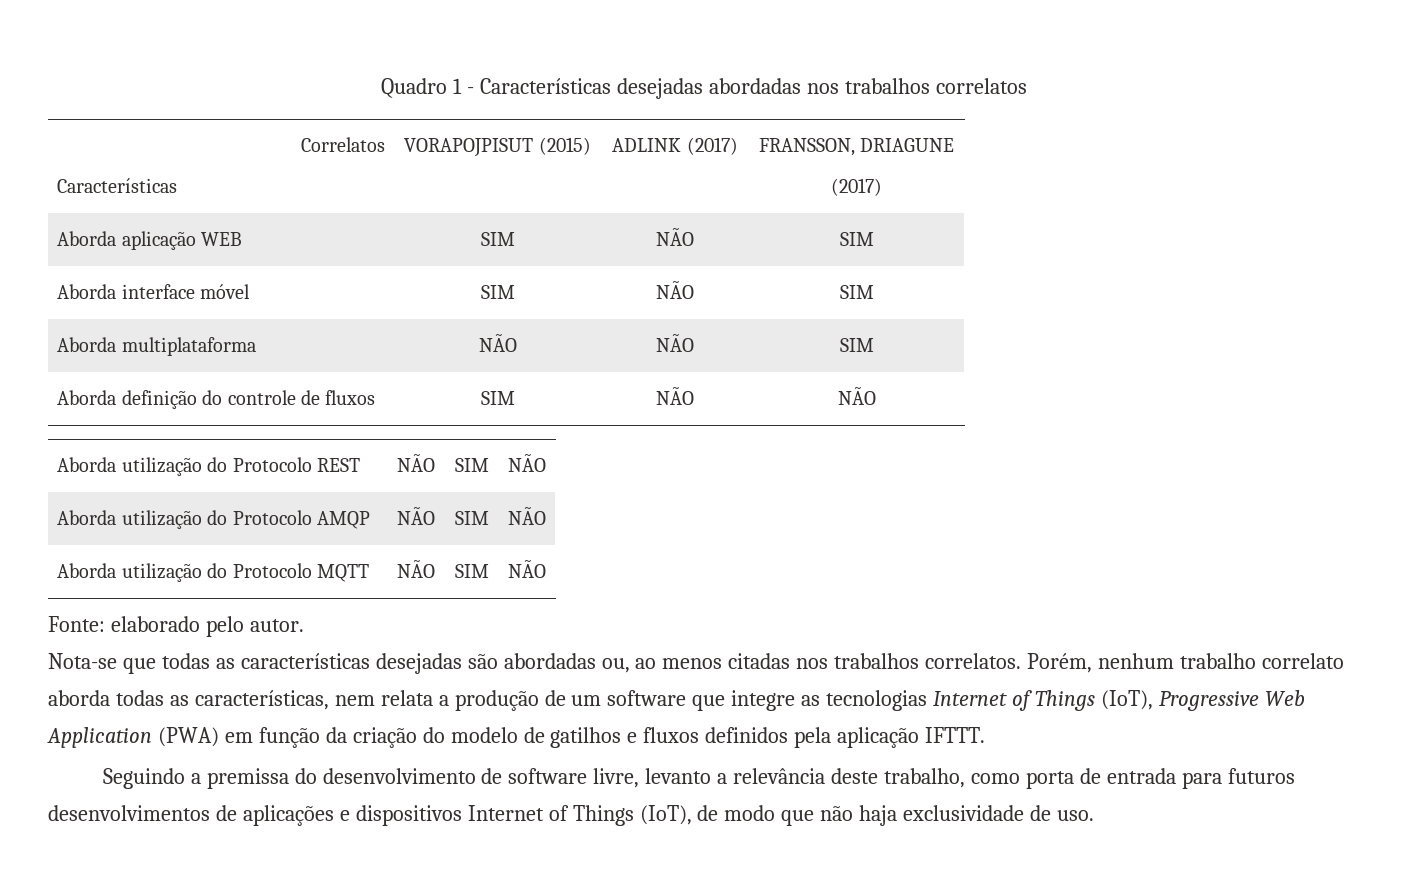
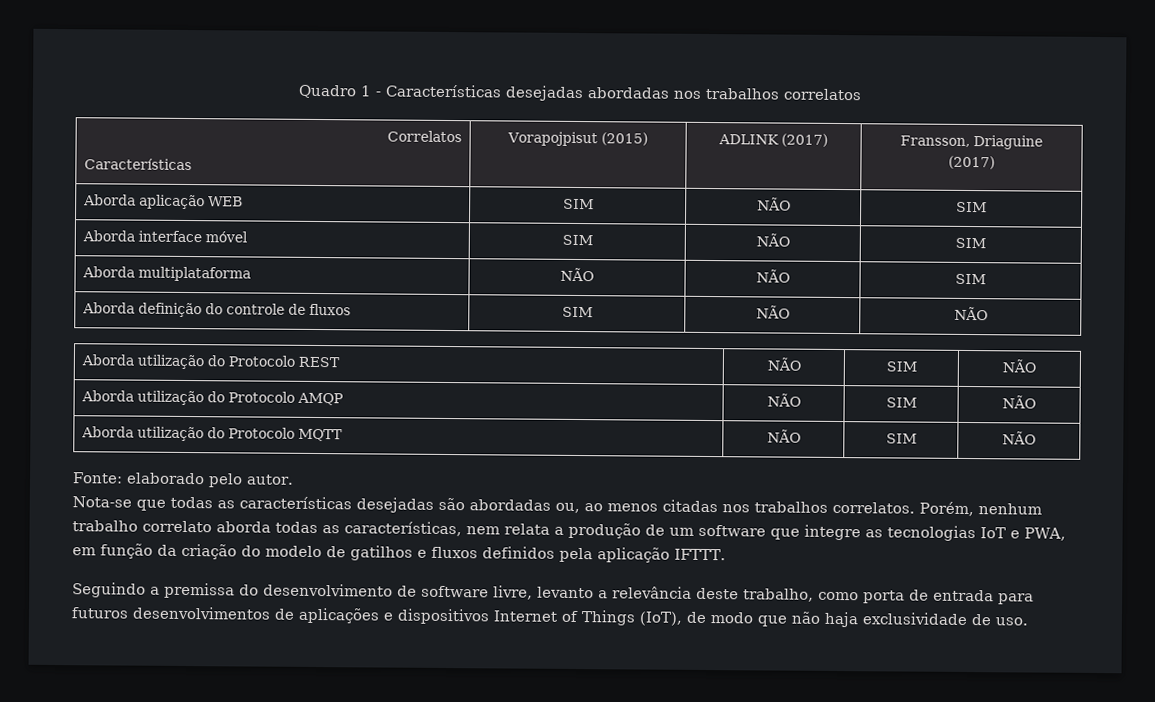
  Correlatos
- Características | VORAPOJPISUT (2015) | ADLINK (2017) | FRANSSON, DRIAGUNE
+ Características | Vorapojpisut (2015) | ADLINK (2017) | Fransson, Driaguine
- Porém, nenhum trabalho correlato aborda todas as características, nem relata a produção de um software que integre as tecnologias Internet of Things (IoT), Progressive Web Application (PWA) em função da criação do modelo de gatilhos e fluxos definidos pela aplicação IFTTT.
+ Porém, nenhum trabalho correlato aborda todas as características, nem relata a produção de um software que integre as tecnologias IoT e PWA, em função da criação do modelo de gatilhos e fluxos definidos pela aplicação IFTTT.

